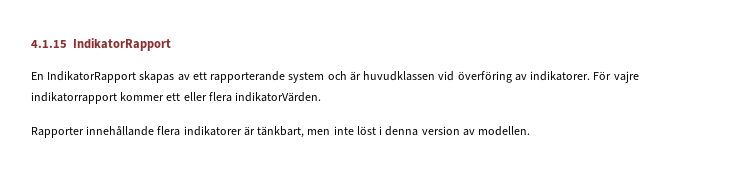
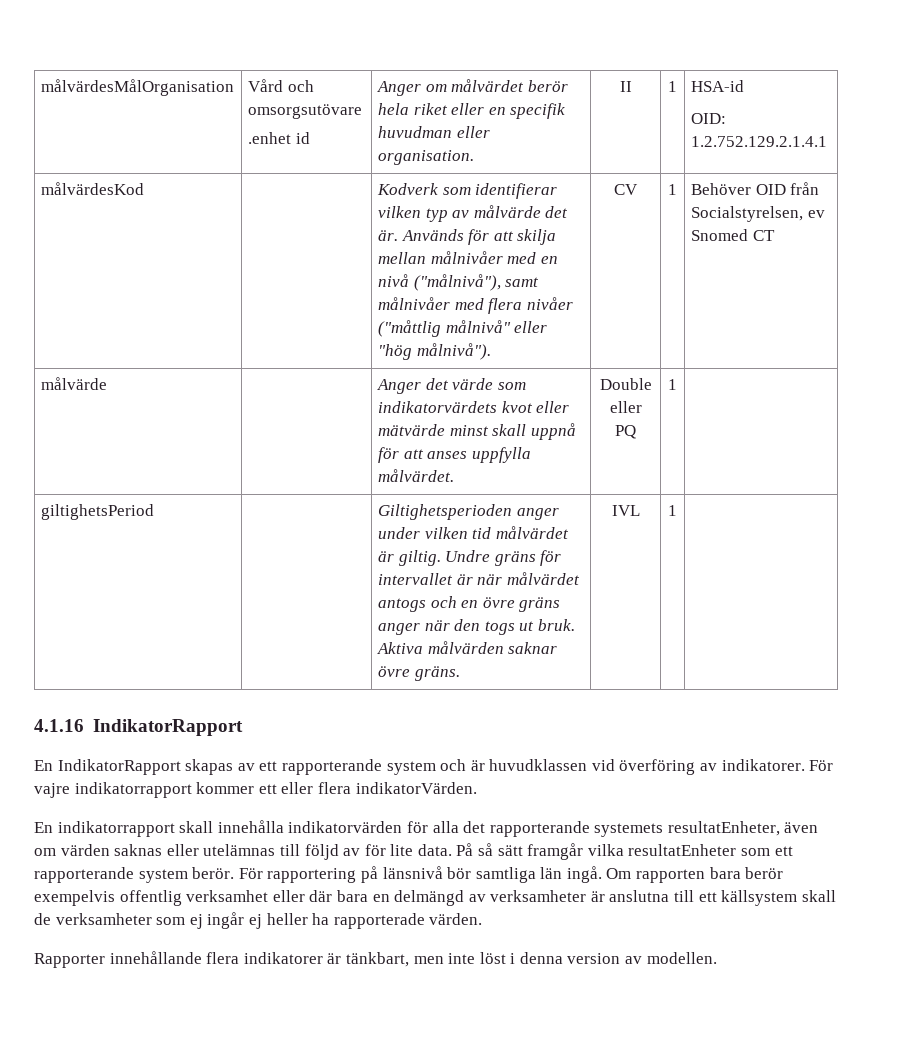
- 4.1.15 IndikatorRapport
+ målvärdesMålOrganisation | Vård och omsorgsutövare
+ .enhet id | Anger om målvärdet berör hela riket eller en specifik huvudman eller organisation. | II | 1 | HSA-id
+ OID: 1.2.752.129.2.1.4.1
+ målvärdesKod | | Kodverk som identifierar vilken typ av målvärde det är. Används för att skilja mellan målnivåer med en nivå ("målnivå"), samt målnivåer med flera nivåer ("måttlig målnivå" eller "hög målnivå"). | CV | 1 | Behöver OID från Socialstyrelsen, ev Snomed CT
+ målvärde | | Anger det värde som indikatorvärdets kvot eller mätvärde minst skall uppnå för att anses uppfylla målvärdet. | Double eller PQ | 1 |
+ giltighetsPeriod | | Giltighetsperioden anger under vilken tid målvärdet är giltig. Undre gräns för intervallet är när målvärdet antogs och en övre gräns anger när den togs ut bruk. Aktiva målvärden saknar övre gräns. | IVL | 1 |
+ 4.1.16 IndikatorRapport
+ En indikatorrapport skall innehålla indikatorvärden för alla det rapporterande systemets resultatEnheter, även om värden saknas eller utelämnas till följd av för lite data. På så sätt framgår vilka resultatEnheter som ett rapporterande system berör. För rapportering på länsnivå bör samtliga län ingå. Om rapporten bara berör exempelvis offentlig verksamhet eller där bara en delmängd av verksamheter är anslutna till ett källsystem skall de verksamheter som ej ingår ej heller ha rapporterade värden.

